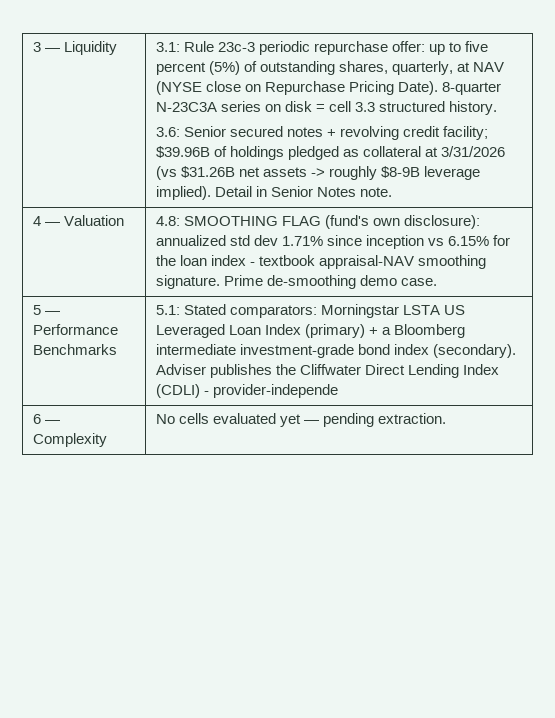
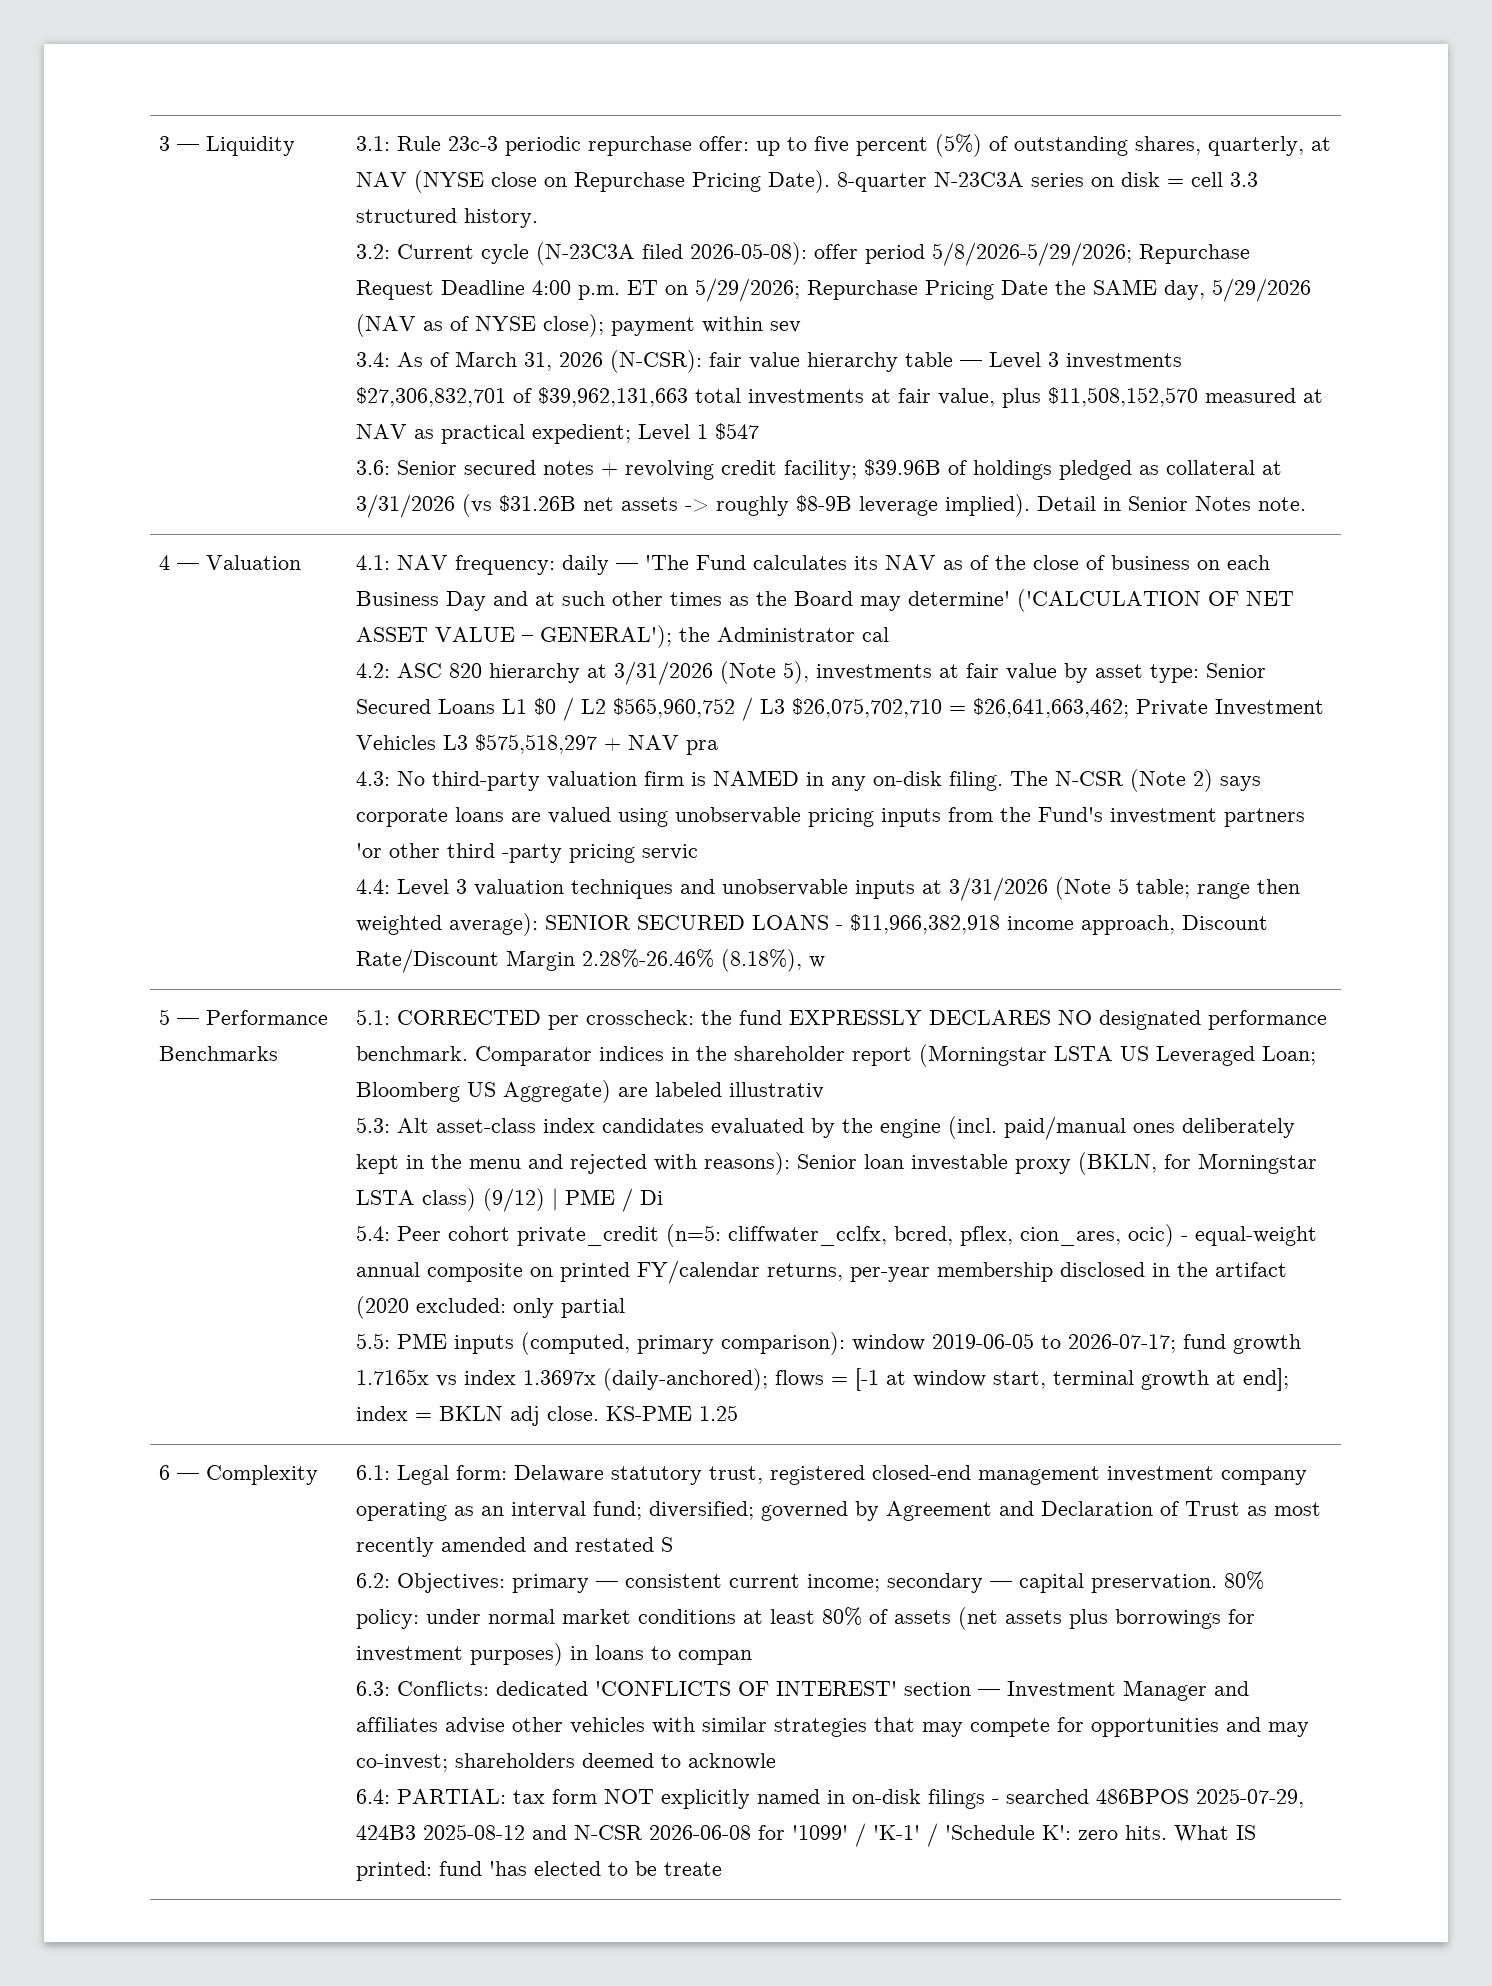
+ 3.2: Current cycle (N-23C3A filed 2026-05-08): offer period 5/8/2026-5/29/2026; Repurchase Request Deadline 4:00 p.m. ET on 5/29/2026; Repurchase Pricing Date the SAME day, 5/29/2026 (NAV as of NYSE close); payment within sev
+ 3.4: As of March 31, 2026 (N-CSR): fair value hierarchy table — Level 3 investments $27,306,832,701 of $39,962,131,663 total investments at fair value, plus $11,508,152,570 measured at NAV as practical expedient; Level 1 $547
- 4.8: SMOOTHING FLAG (fund's own disclosure): annualized std dev 1.71% since inception vs 6.15% for the loan index - textbook appraisal-NAV smoothing signature. Prime de-smoothing demo case.
+ 4.1: NAV frequency: daily — 'The Fund calculates its NAV as of the close of business on each Business Day and at such other times as the Board may determine' ('CALCULATION OF NET ASSET VALUE – GENERAL'); the Administrator cal
+ 4.2: ASC 820 hierarchy at 3/31/2026 (Note 5), investments at fair value by asset type: Senior Secured Loans L1 $0 / L2 $565,960,752 / L3 $26,075,702,710 = $26,641,663,462; Private Investment Vehicles L3 $575,518,297 + NAV pra
+ 4.3: No third-party valuation firm is NAMED in any on-disk filing. The N-CSR (Note 2) says corporate loans are valued using unobservable pricing inputs from the Fund's investment partners 'or other third -party pricing servic
+ 4.4: Level 3 valuation techniques and unobservable inputs at 3/31/2026 (Note 5 table; range then weighted average): SENIOR SECURED LOANS - $11,966,382,918 income approach, Discount Rate/Discount Margin 2.28%-26.46% (8.18%), w
- 5.1: Stated comparators: Morningstar LSTA US Leveraged Loan Index (primary) + a Bloomberg intermediate investment-grade bond index (secondary). Adviser publishes the Cliffwater Direct Lending Index (CDLI) - provider-independe
- 6 — Complexity | No cells evaluated yet — pending extraction.
+ 5.1: CORRECTED per crosscheck: the fund EXPRESSLY DECLARES NO designated performance benchmark. Comparator indices in the shareholder report (Morningstar LSTA US Leveraged Loan; Bloomberg US Aggregate) are labeled illustrativ
+ 5.3: Alt asset-class index candidates evaluated by the engine (incl. paid/manual ones deliberately kept in the menu and rejected with reasons): Senior loan investable proxy (BKLN, for Morningstar LSTA class) (9/12) | PME / Di
+ 5.4: Peer cohort private_credit (n=5: cliffwater_cclfx, bcred, pflex, cion_ares, ocic) - equal-weight annual composite on printed FY/calendar returns, per-year membership disclosed in the artifact (2020 excluded: only partial
+ 5.5: PME inputs (computed, primary comparison): window 2019-06-05 to 2026-07-17; fund growth 1.7165x vs index 1.3697x (daily-anchored); flows = [-1 at window start, terminal growth at end]; index = BKLN adj close. KS-PME 1.25
+ 6 — Complexity | 6.1: Legal form: Delaware statutory trust, registered closed-end management investment company operating as an interval fund; diversified; governed by Agreement and Declaration of Trust as most recently amended and restated S
+ 6.2: Objectives: primary — consistent current income; secondary — capital preservation. 80% policy: under normal market conditions at least 80% of assets (net assets plus borrowings for investment purposes) in loans to compan
+ 6.3: Conflicts: dedicated 'CONFLICTS OF INTEREST' section — Investment Manager and affiliates advise other vehicles with similar strategies that may compete for opportunities and may co-invest; shareholders deemed to acknowle
+ 6.4: PARTIAL: tax form NOT explicitly named in on-disk filings - searched 486BPOS 2025-07-29, 424B3 2025-08-12 and N-CSR 2026-06-08 for '1099' / 'K-1' / 'Schedule K': zero hits. What IS printed: fund 'has elected to be treate

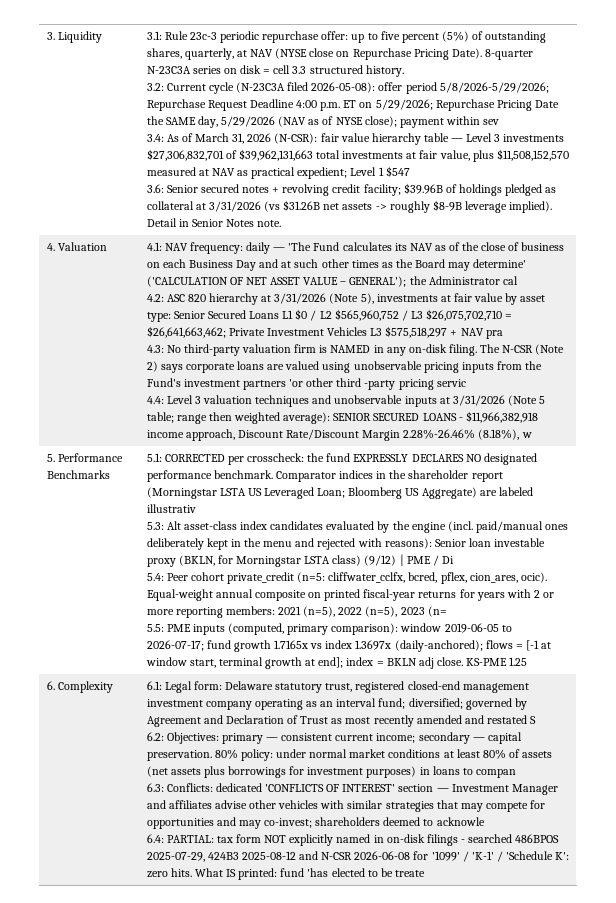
- 3 — Liquidity
+ 3. Liquidity
- 4 — Valuation
+ 4. Valuation
- 5 — Performance Benchmarks
+ 5. Performance Benchmarks
- 5.4: Peer cohort private_credit (n=5: cliffwater_cclfx, bcred, pflex, cion_ares, ocic) - equal-weight annual composite on printed FY/calendar returns, per-year membership disclosed in the artifact (2020 excluded: only partial
+ 5.4: Peer cohort private_credit (n=5: cliffwater_cclfx, bcred, pflex, cion_ares, ocic). Equal-weight annual composite on printed fiscal-year returns for years with 2 or more reporting members: 2021 (n=5), 2022 (n=5), 2023 (n=
- 6 — Complexity
+ 6. Complexity

